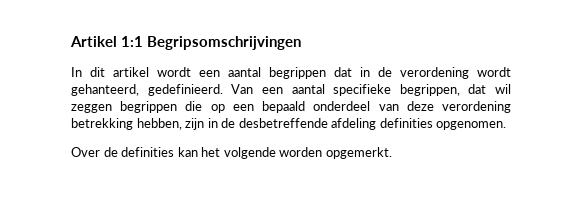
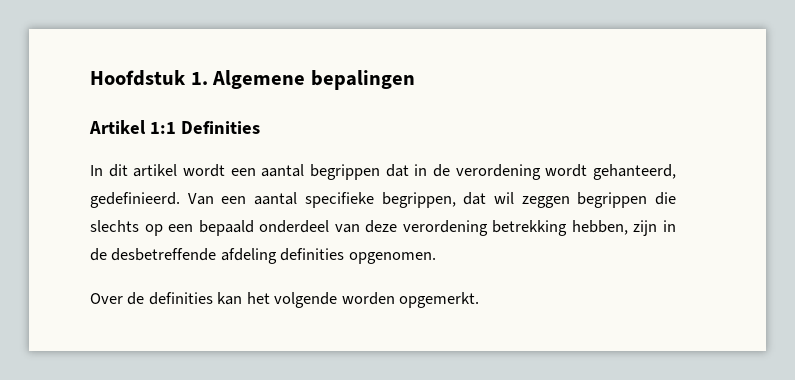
+ Hoofdstuk 1. Algemene bepalingen
- Artikel 1:1 Begripsomschrijvingen
+ Artikel 1:1 Definities
- Van een aantal specifieke begrippen, dat wil zeggen begrippen die op een bepaald onderdeel van deze verordening betrekking hebben, zijn in de desbetreffende afdeling definities opgenomen.
+ Van een aantal specifieke begrippen, dat wil zeggen begrippen die slechts op een bepaald onderdeel van deze verordening betrekking hebben, zijn in de desbetreffende afdeling definities opgenomen.

